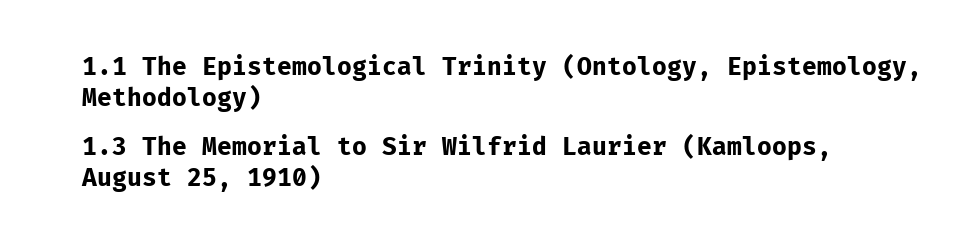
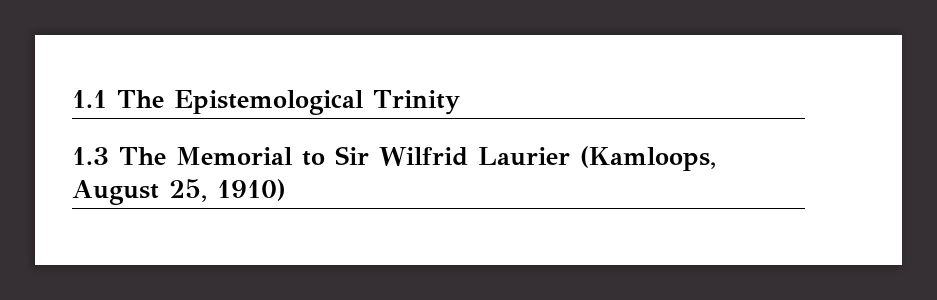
- 1.1 The Epistemological Trinity (Ontology, Epistemology, Methodology)
+ 1.1 The Epistemological Trinity

